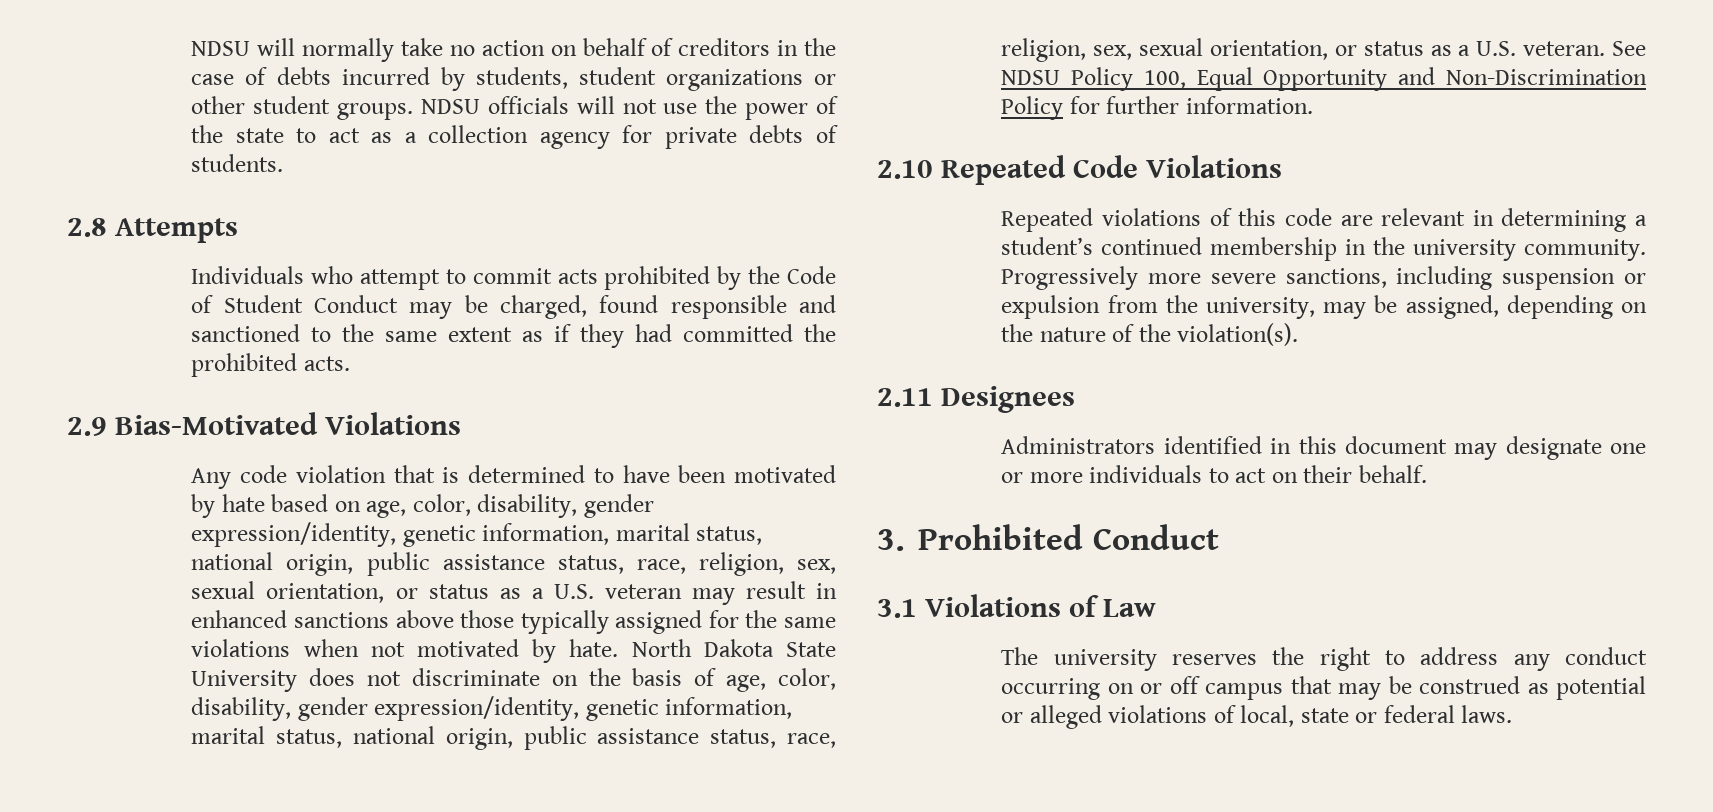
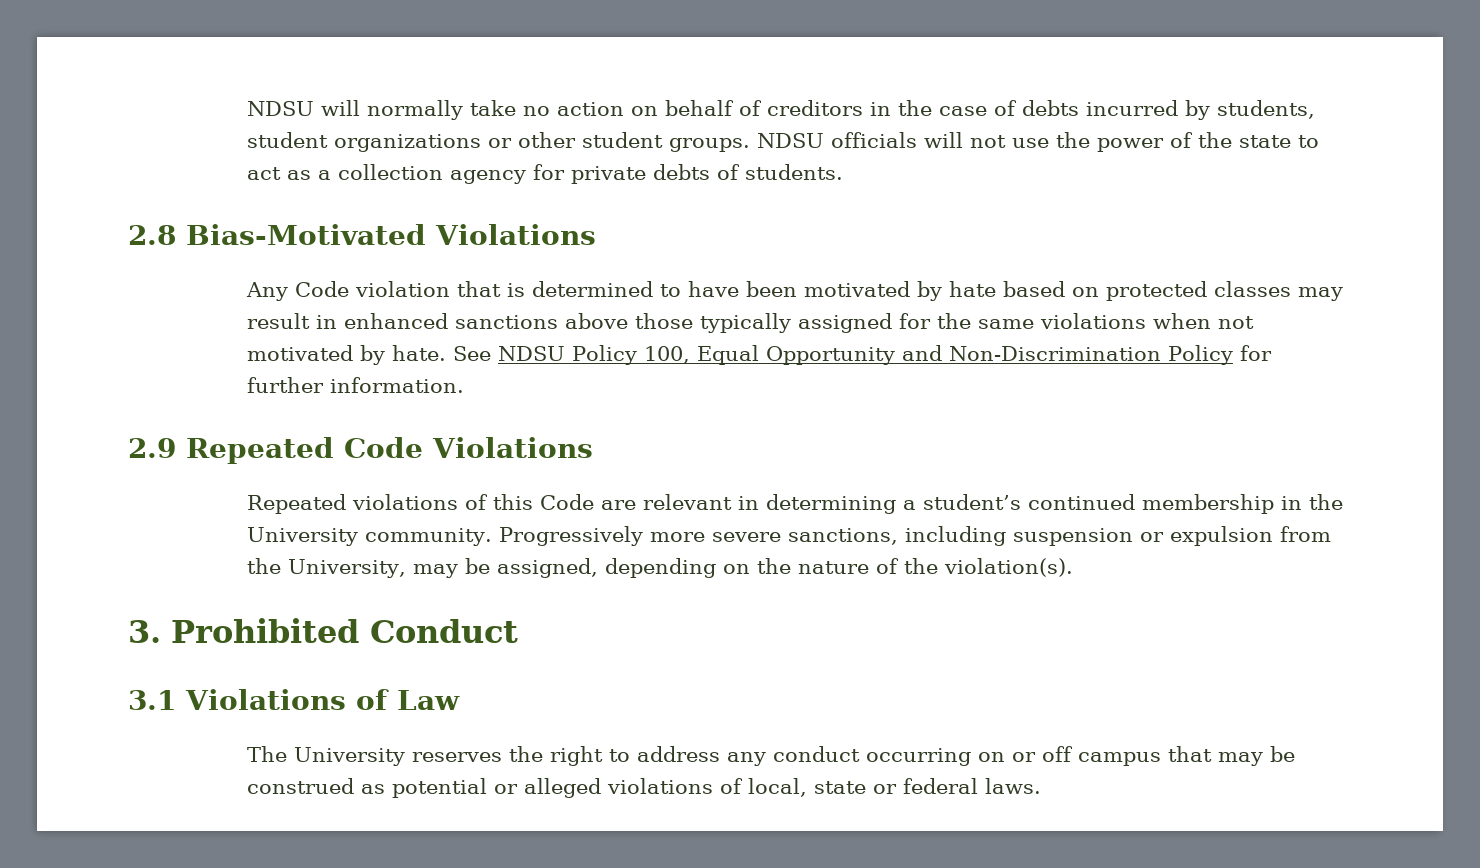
- 2.8 Attempts
- Individuals who attempt to commit acts prohibited by the Code of Student Conduct may be charged, found responsible and sanctioned to the same extent as if they had committed the prohibited acts.
- 2.9 Bias-Motivated Violations
+ 2.8 Bias-Motivated Violations
- Any code violation that is determined to have been motivated by hate based on age, color, disability, gender expression/identity, genetic information, marital status, national origin, public assistance status, race, religion, sex, sexual orientation, or status as a U.S. veteran may result in enhanced sanctions above those typically assigned for the same violations when not motivated by hate.
+ Any Code violation that is determined to have been motivated by hate based on protected classes may result in enhanced sanctions above those typically assigned for the same violations when not motivated by hate.
- North Dakota State University does not discriminate on the basis of age, color, disability, gender expression/identity, genetic information, marital status, national origin, public assistance status, race, religion, sex, sexual orientation, or status as a U.S. veteran.
- 2.10 Repeated Code Violations
+ 2.9 Repeated Code Violations
- Repeated violations of this code are relevant in determining a student’s continued membership in the university community.
+ Repeated violations of this Code are relevant in determining a student’s continued membership in the University community.
- Progressively more severe sanctions, including suspension or expulsion from the university, may be assigned, depending on the nature of the violation(s).
+ Progressively more severe sanctions, including suspension or expulsion from the University, may be assigned, depending on the nature of the violation(s).
- 2.11 Designees
- Administrators identified in this document may designate one or more individuals to act on their behalf.
- The university reserves the right to address any conduct occurring on or off campus that may be construed as potential or alleged violations of local, state or federal laws.
+ The University reserves the right to address any conduct occurring on or off campus that may be construed as potential or alleged violations of local, state or federal laws.

